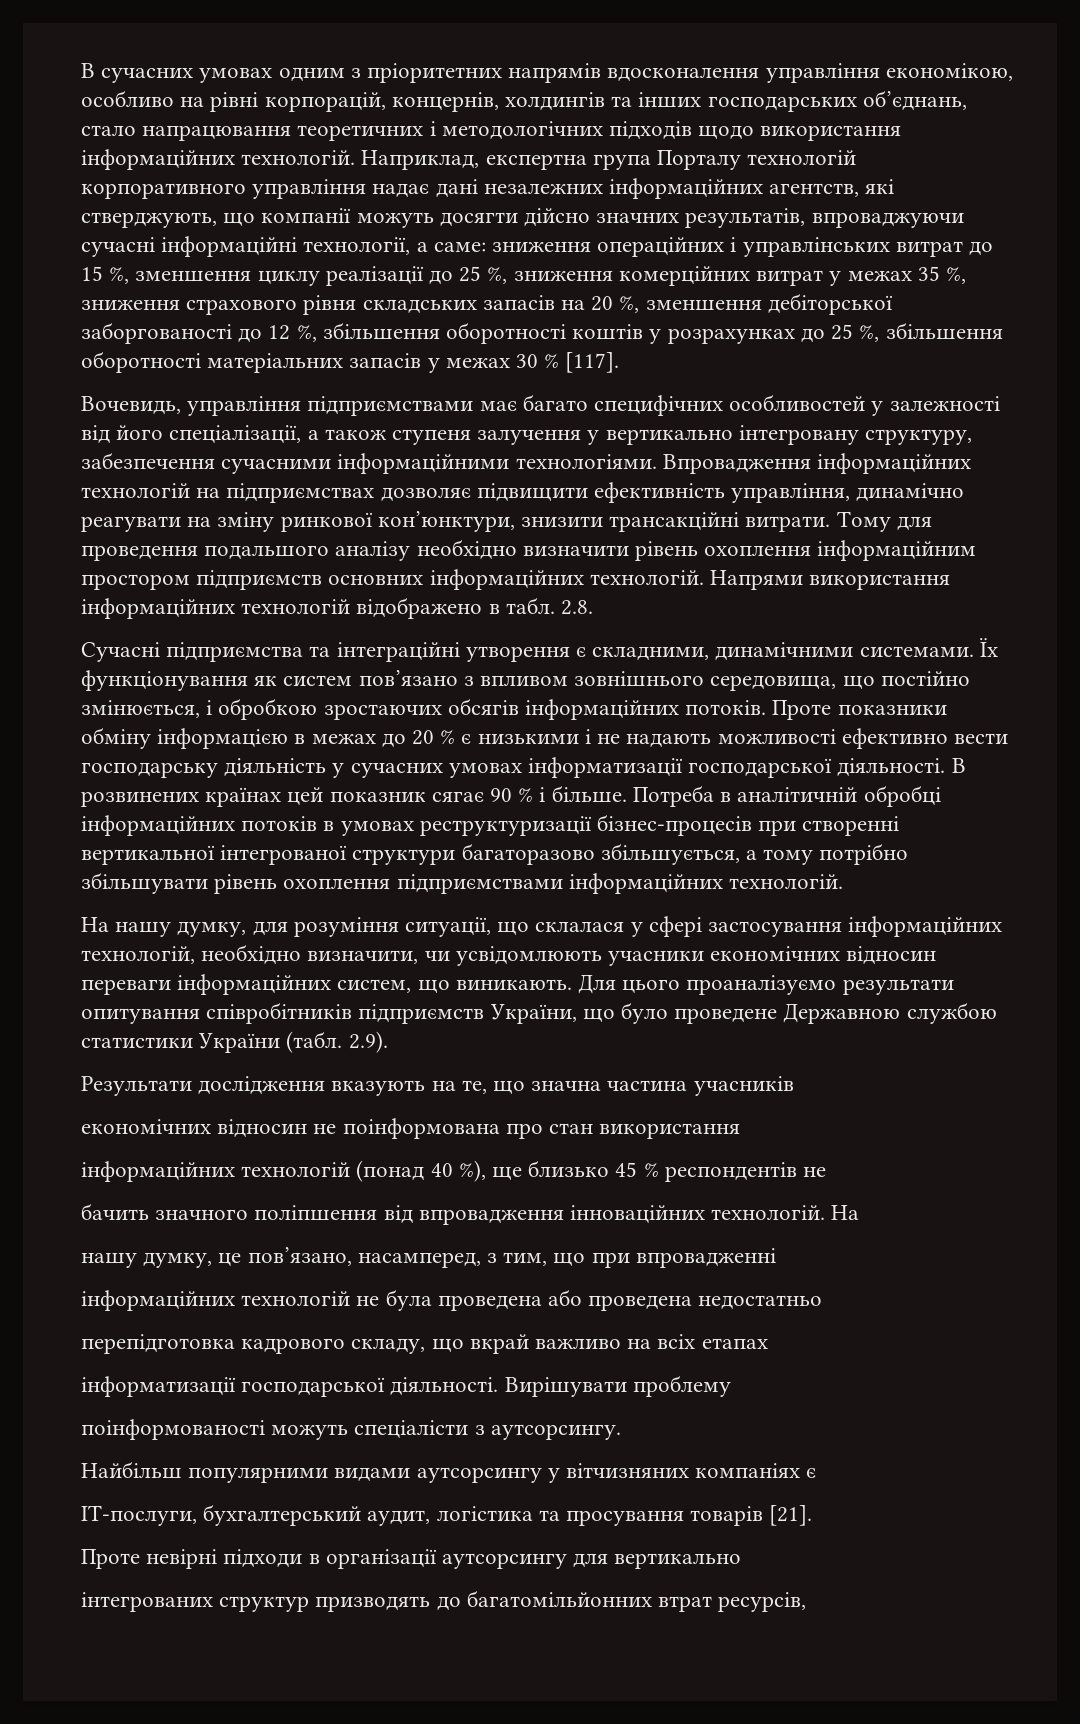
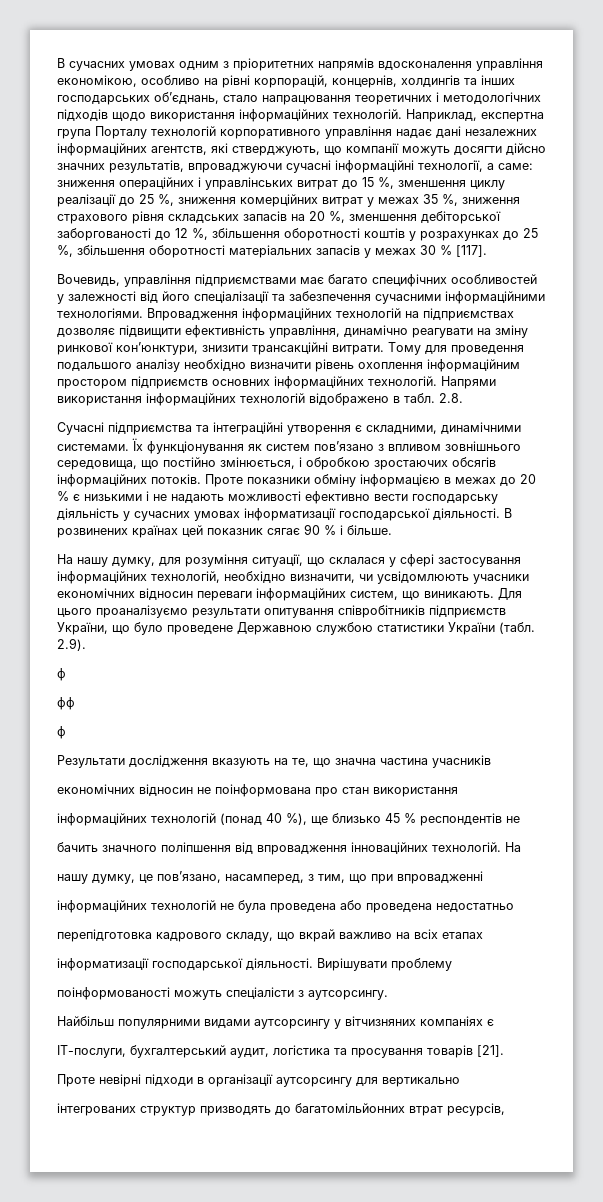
- Вочевидь, управління підприємствами має багато специфічних особливостей у залежності від його спеціалізації, а також ступеня залучення у вертикально інтегровану структуру, забезпечення сучасними інформаційними технологіями.
+ Вочевидь, управління підприємствами має багато специфічних особливостей у залежності від його спеціалізації та забезпечення сучасними інформаційними технологіями.
- Потреба в аналітичній обробці інформаційних потоків в умовах реструктуризації бізнес-процесів при створенні вертикальної інтегрованої структури багаторазово збільшується, а тому потрібно збільшувати рівень охоплення підприємствами інформаційних технологій.
  2.9).
+ ф
+ фф
+ ф

